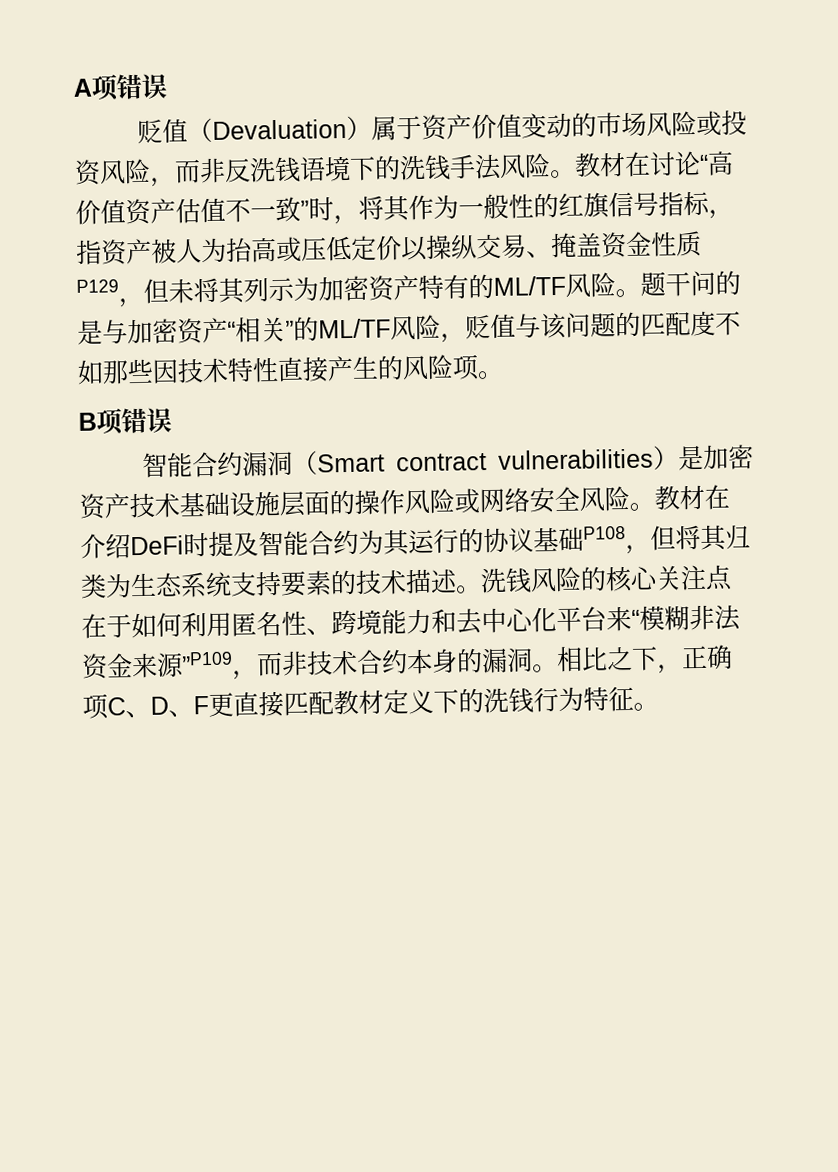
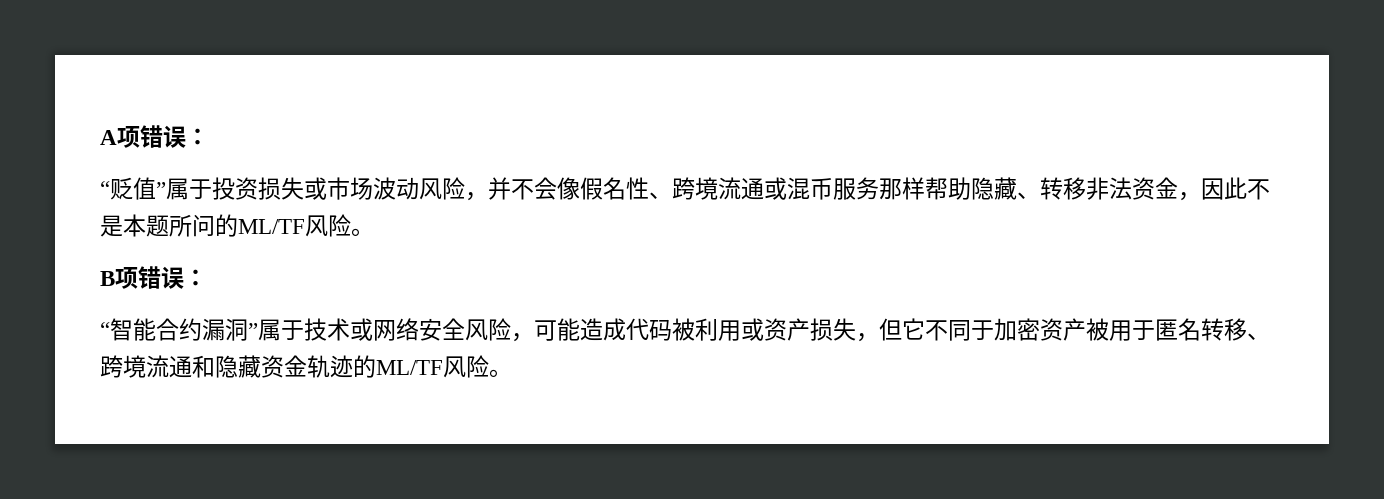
- A项错误
- 贬值（Devaluation）属于资产价值变动的市场风险或投资风险，而非反洗钱语境下的洗钱手法风险。教材在讨论“高价值资产估值不一致”时，将其作为一般性的红旗信号指标，指资产被人为抬高或压低定价以操纵交易、掩盖资金性质P129，但未将其列示为加密资产特有的ML/TF风险。题干问的是与加密资产“相关”的ML/TF风险，贬值与该问题的匹配度不如那些因技术特性直接产生的风险项。
+ A项错误：
+ “贬值”属于投资损失或市场波动风险，并不会像假名性、跨境流通或混币服务那样帮助隐藏、转移非法资金，因此不是本题所问的ML/TF风险。
- B项错误
- 智能合约漏洞（Smart contract vulnerabilities）是加密资产技术基础设施层面的操作风险或网络安全风险。教材在介绍DeFi时提及智能合约为其运行的协议基础P108，但将其归类为生态系统支持要素的技术描述。洗钱风险的核心关注点在于如何利用匿名性、跨境能力和去中心化平台来“模糊非法资金来源”P109，而非技术合约本身的漏洞。相比之下，正确项C、D、F更直接匹配教材定义下的洗钱行为特征。
+ B项错误：
+ “智能合约漏洞”属于技术或网络安全风险，可能造成代码被利用或资产损失，但它不同于加密资产被用于匿名转移、跨境流通和隐藏资金轨迹的ML/TF风险。

